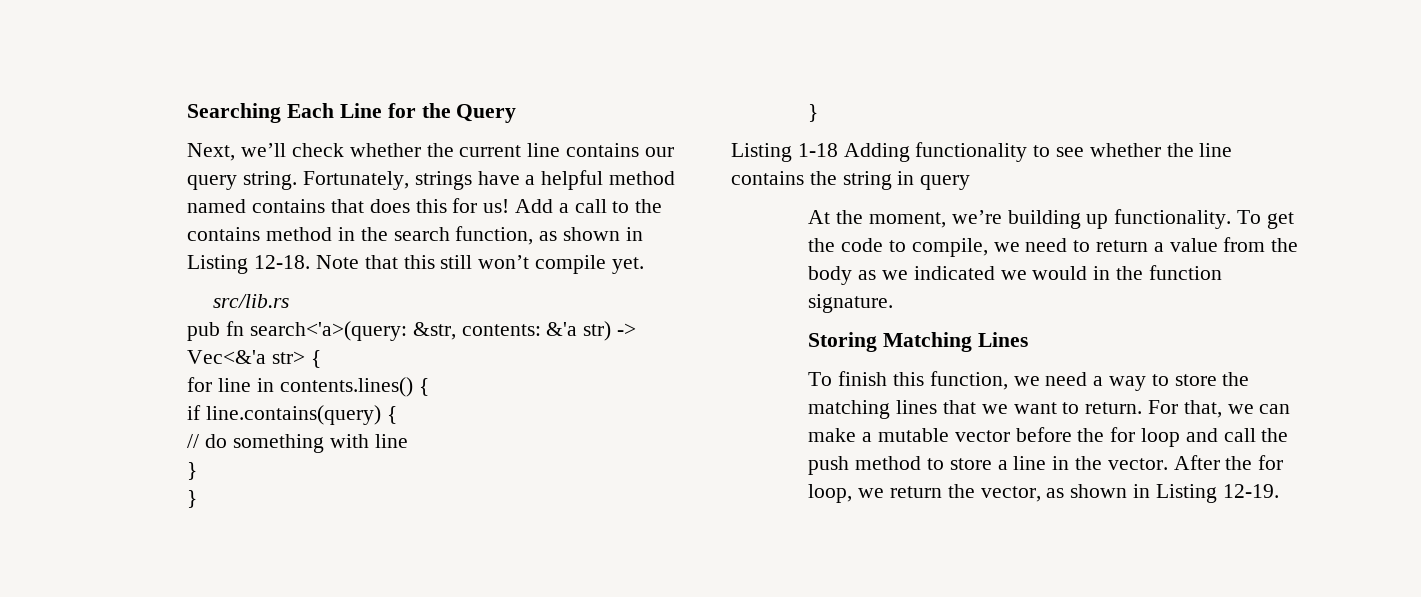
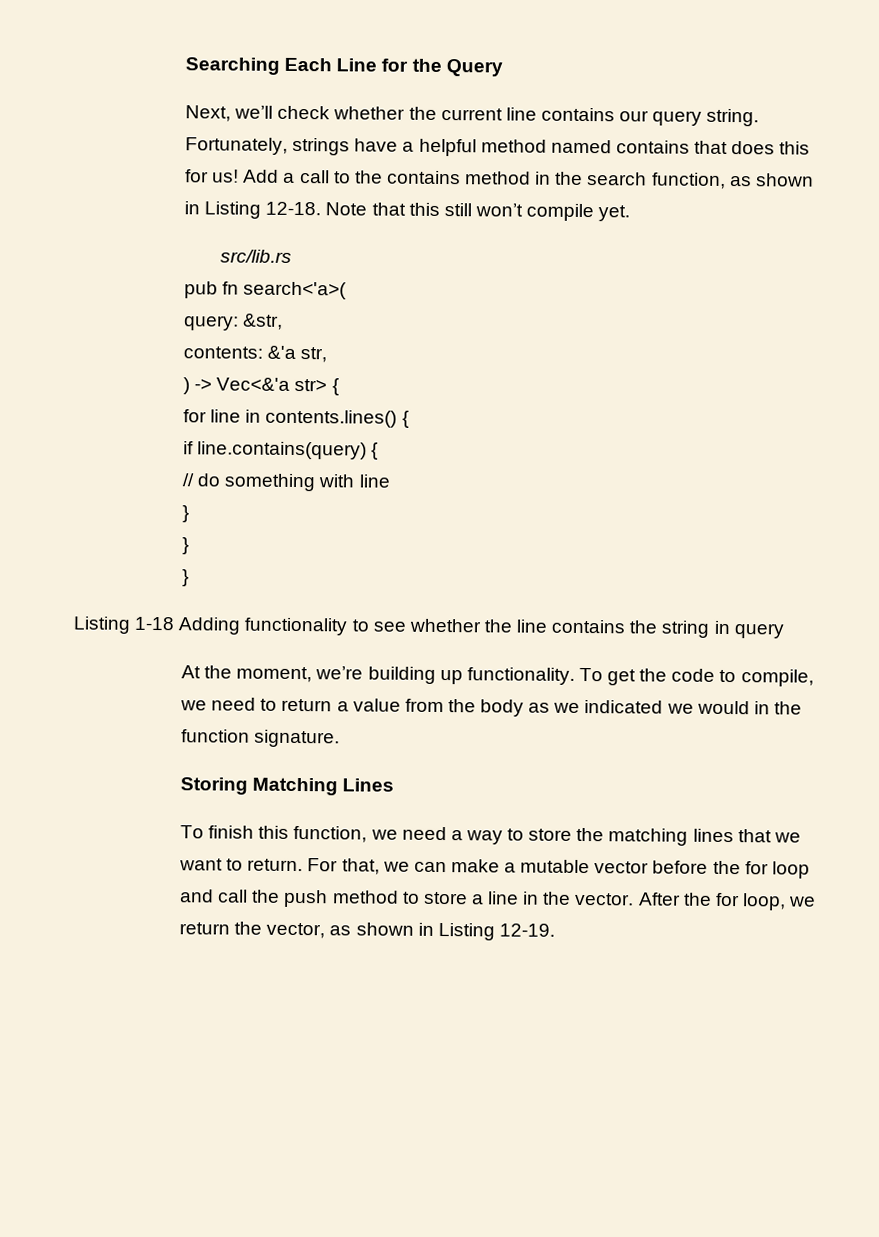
- pub fn search<'a>(query: &str, contents: &'a str) -> Vec<&'a str> {
+ pub fn search<'a>(
+ query: &str,
+ contents: &'a str,
+ ) -> Vec<&'a str> {

